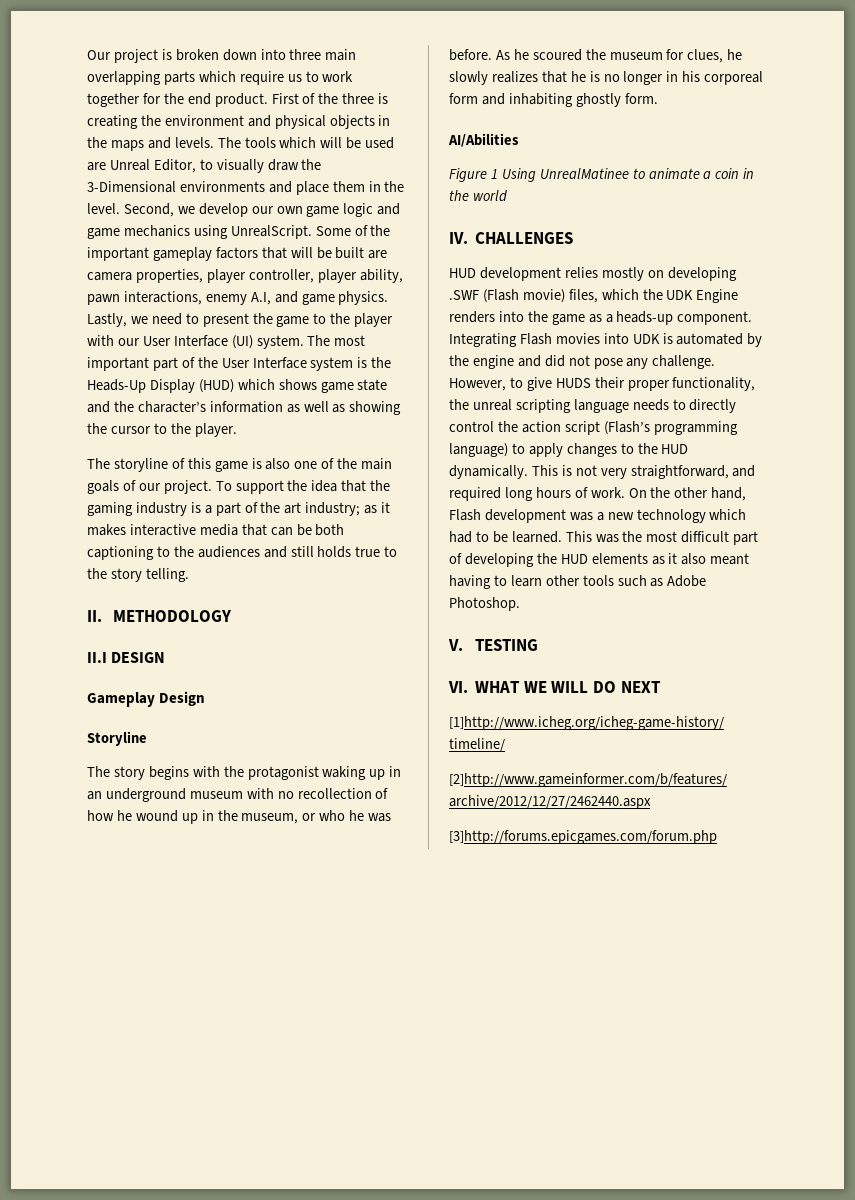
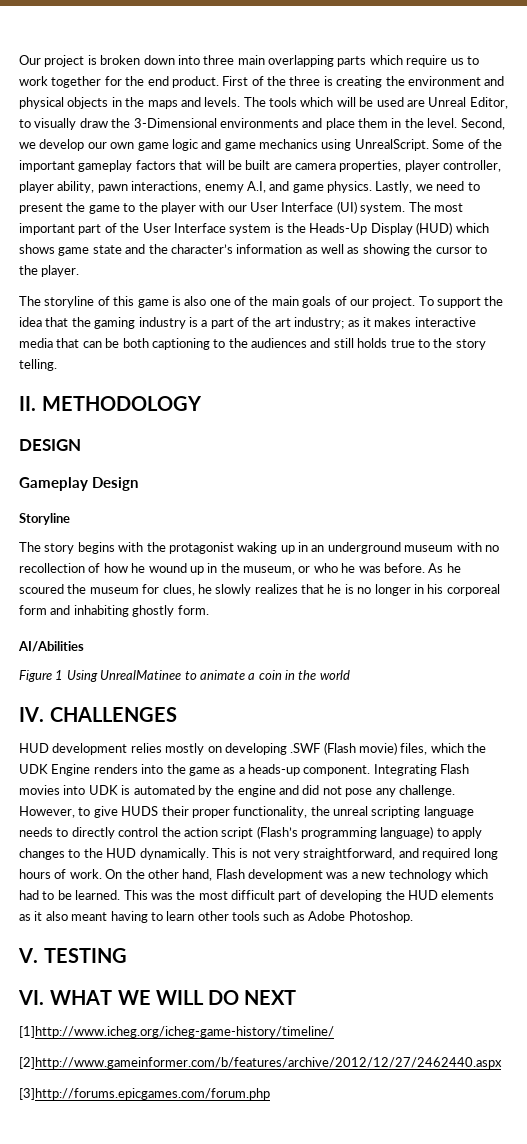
- II.I DESIGN
+ DESIGN

